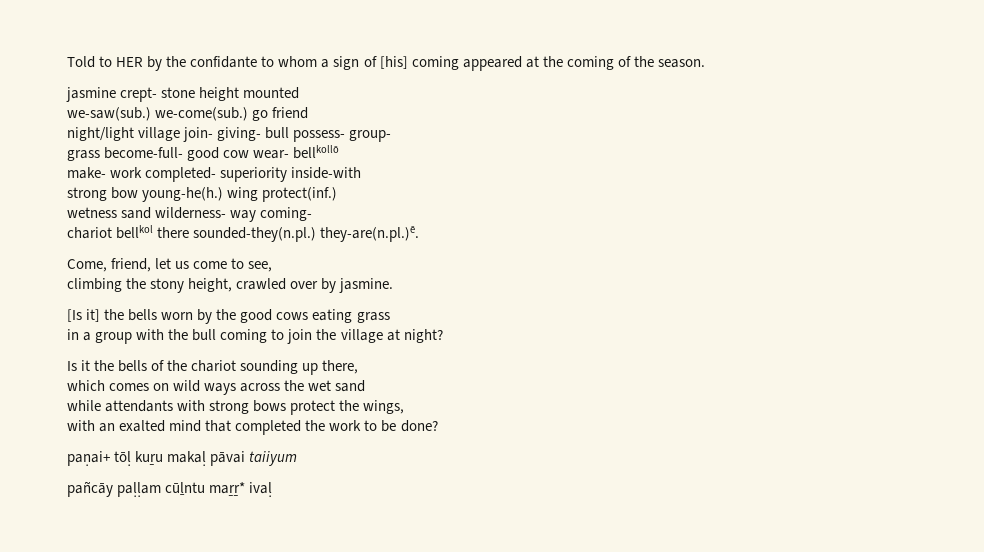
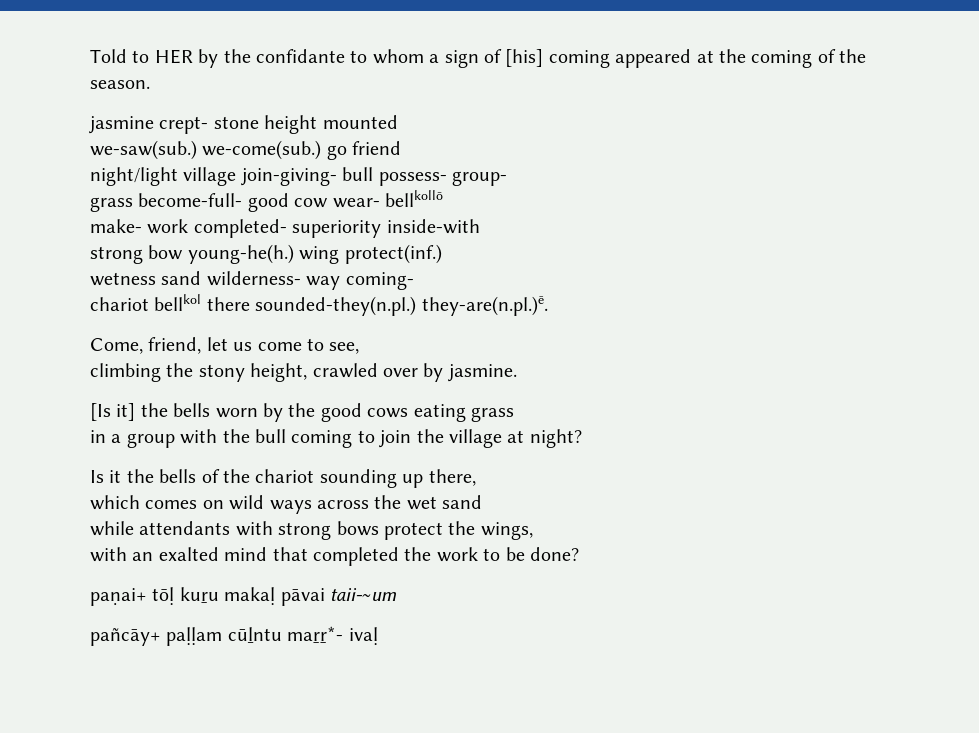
- night/light village join- giving- bull possess- group-
+ night/light village join-giving- bull possess- group-
- paṇai+ tōḷ kuṟu makaḷ pāvai taiiyum
- pañcāy paḷḷam cūḻntu maṟṟ* ivaḷ
+ paṇai+ tōḷ kuṟu makaḷ pāvai taii-~um
+ pañcāy+ paḷḷam cūḻntu maṟṟ*- ivaḷ

